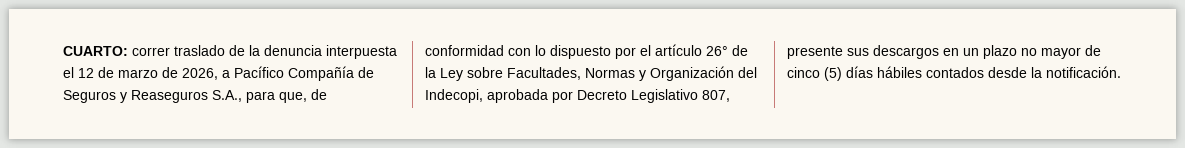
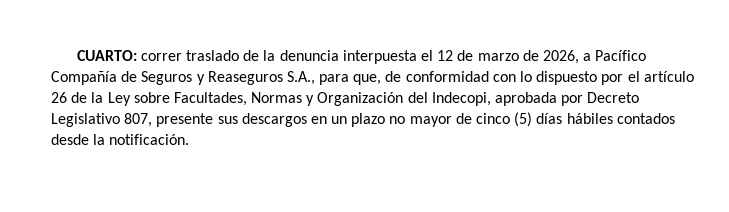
- correr traslado de la denuncia interpuesta el 12 de marzo de 2026, a Pacífico Compañía de Seguros y Reaseguros S.A., para que, de conformidad con lo dispuesto por el artículo 26° de la Ley sobre Facultades, Normas y Organización del Indecopi, aprobada por Decreto Legislativo 807, presente sus descargos en un plazo no mayor de cinco (5) días hábiles contados desde la notificación.
+ correr traslado de la denuncia interpuesta el 12 de marzo de 2026, a Pacífico Compañía de Seguros y Reaseguros S.A., para que, de conformidad con lo dispuesto por el artículo 26 de la Ley sobre Facultades, Normas y Organización del Indecopi, aprobada por Decreto Legislativo 807, presente sus descargos en un plazo no mayor de cinco (5) días hábiles contados desde la notificación.

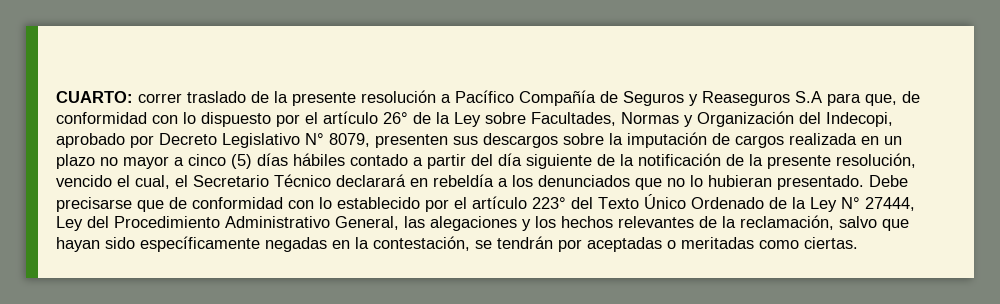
- CUARTO: correr traslado de la denuncia interpuesta el 12 de marzo de 2026, a Pacífico Compañía de Seguros y Reaseguros S.A., para que, de conformidad con lo dispuesto por el artículo 26 de la Ley sobre Facultades, Normas y Organización del Indecopi, aprobada por Decreto Legislativo 807, presente sus descargos en un plazo no mayor de cinco (5) días hábiles contados desde la notificación.
+ CUARTO: correr traslado de la presente resolución a Pacífico Compañía de Seguros y Reaseguros S.A para que, de conformidad con lo dispuesto por el artículo 26° de la Ley sobre Facultades, Normas y Organización del Indecopi, aprobado por Decreto Legislativo N° 8079, presenten sus descargos sobre la imputación de cargos realizada en un plazo no mayor a cinco (5) días hábiles contado a partir del día siguiente de la notificación de la presente resolución, vencido el cual, el Secretario Técnico declarará en rebeldía a los denunciados que no lo hubieran presentado. Debe precisarse que de conformidad con lo establecido por el artículo 223° del Texto Único Ordenado de la Ley N° 27444, Ley del Procedimiento Administrativo General, las alegaciones y los hechos relevantes de la reclamación, salvo que hayan sido específicamente negadas en la contestación, se tendrán por aceptadas o meritadas como ciertas.

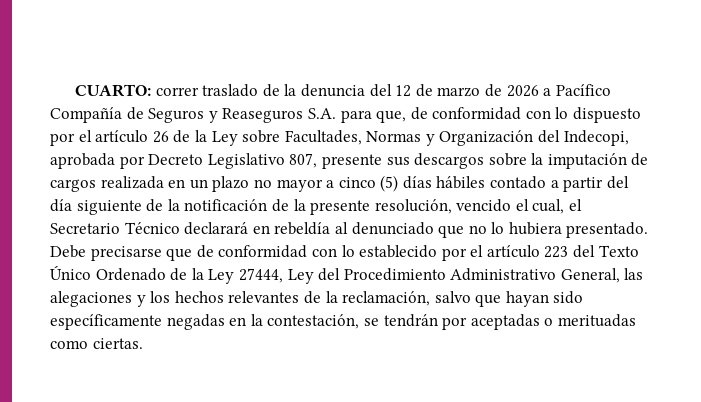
- correr traslado de la presente resolución a Pacífico Compañía de Seguros y Reaseguros S.A para que, de conformidad con lo dispuesto por el artículo 26° de la Ley sobre Facultades, Normas y Organización del Indecopi, aprobado por Decreto Legislativo N° 8079, presenten sus descargos sobre la imputación de cargos realizada en un plazo no mayor a cinco (5) días hábiles contado a partir del día siguiente de la notificación de la presente resolución, vencido el cual, el Secretario Técnico declarará en rebeldía a los denunciados que no lo hubieran presentado.
+ correr traslado de la denuncia del 12 de marzo de 2026 a Pacífico Compañía de Seguros y Reaseguros S.A. para que, de conformidad con lo dispuesto por el artículo 26 de la Ley sobre Facultades, Normas y Organización del Indecopi, aprobada por Decreto Legislativo 807, presente sus descargos sobre la imputación de cargos realizada en un plazo no mayor a cinco (5) días hábiles contado a partir del día siguiente de la notificación de la presente resolución, vencido el cual, el Secretario Técnico declarará en rebeldía al denunciado que no lo hubiera presentado.
- Debe precisarse que de conformidad con lo establecido por el artículo 223° del Texto Único Ordenado de la Ley N° 27444, Ley del Procedimiento Administrativo General, las alegaciones y los hechos relevantes de la reclamación, salvo que hayan sido específicamente negadas en la contestación, se tendrán por aceptadas o meritadas como ciertas.
+ Debe precisarse que de conformidad con lo establecido por el artículo 223 del Texto Único Ordenado de la Ley 27444, Ley del Procedimiento Administrativo General, las alegaciones y los hechos relevantes de la reclamación, salvo que hayan sido específicamente negadas en la contestación, se tendrán por aceptadas o merituadas como ciertas.

